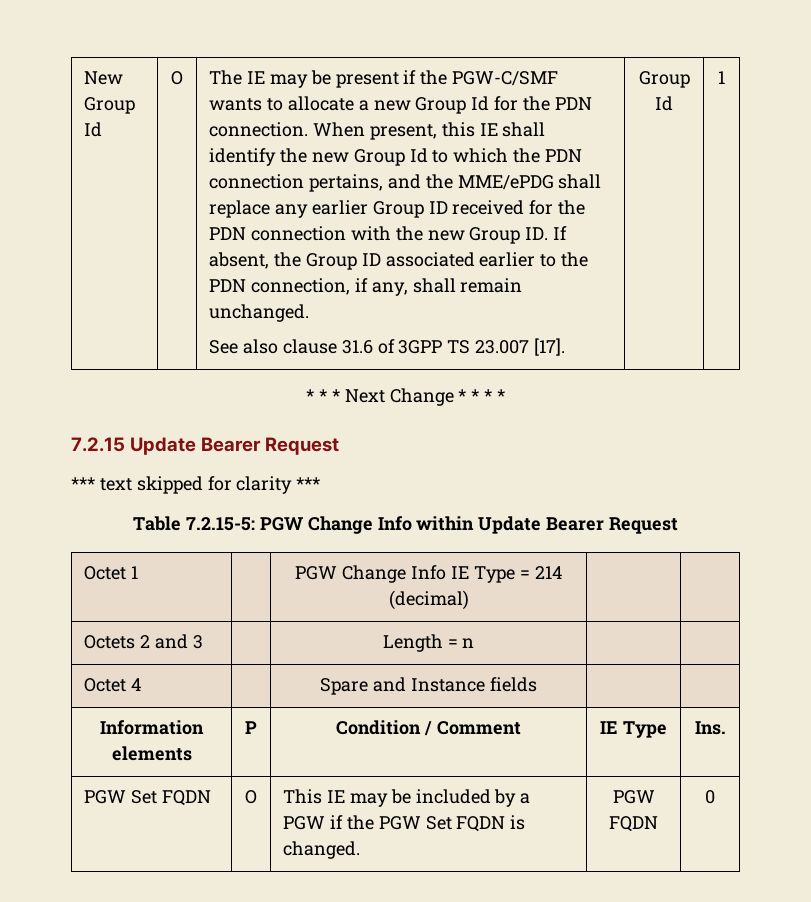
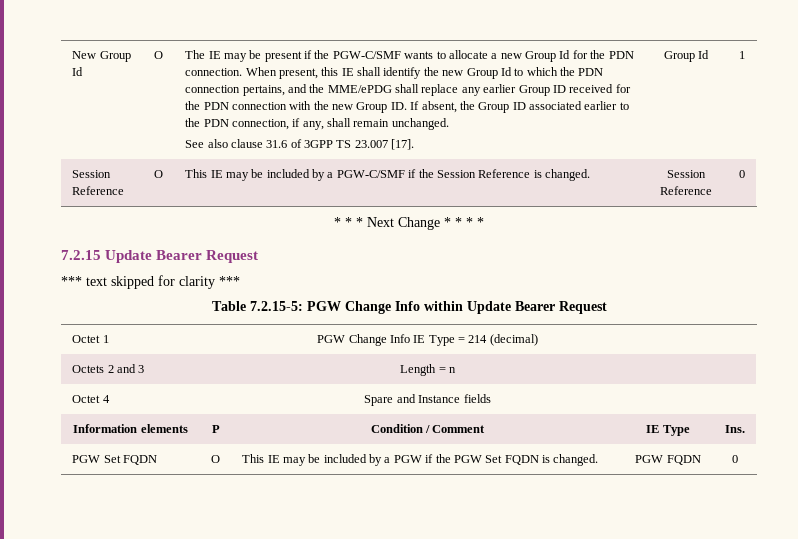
+ Session Reference | O | This IE may be included by a PGW-C/SMF if the Session Reference is changed. | Session Reference | 0

